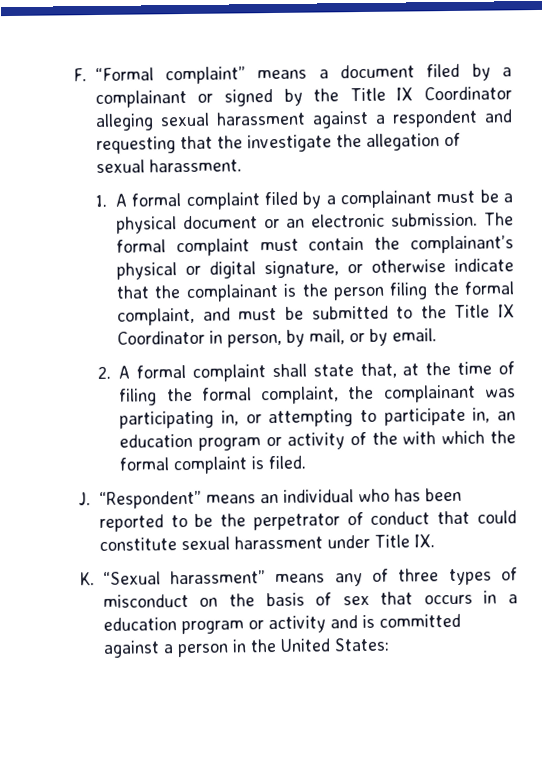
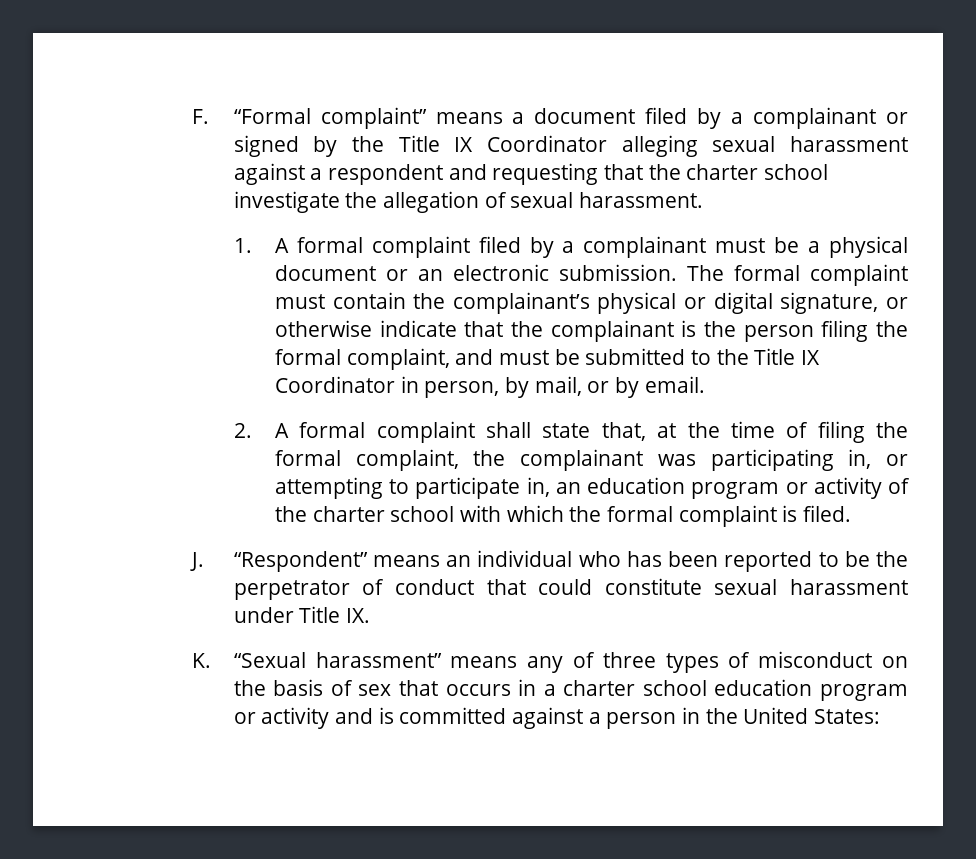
- F. “Formal complaint” means a document filed by a complainant or signed by the Title IX Coordinator alleging sexual harassment against a respondent and requesting that the investigate the allegation of sexual harassment.
+ F. “Formal complaint” means a document filed by a complainant or signed by the Title IX Coordinator alleging sexual harassment against a respondent and requesting that the charter school investigate the allegation of sexual harassment.
- 2. A formal complaint shall state that, at the time of filing the formal complaint, the complainant was participating in, or attempting to participate in, an education program or activity of the with which the formal complaint is filed.
+ 2. A formal complaint shall state that, at the time of filing the formal complaint, the complainant was participating in, or attempting to participate in, an education program or activity of the charter school with which the formal complaint is filed.
- K. “Sexual harassment” means any of three types of misconduct on the basis of sex that occurs in a education program or activity and is committed against a person in the United States:
+ K. “Sexual harassment” means any of three types of misconduct on the basis of sex that occurs in a charter school education program or activity and is committed against a person in the United States:

